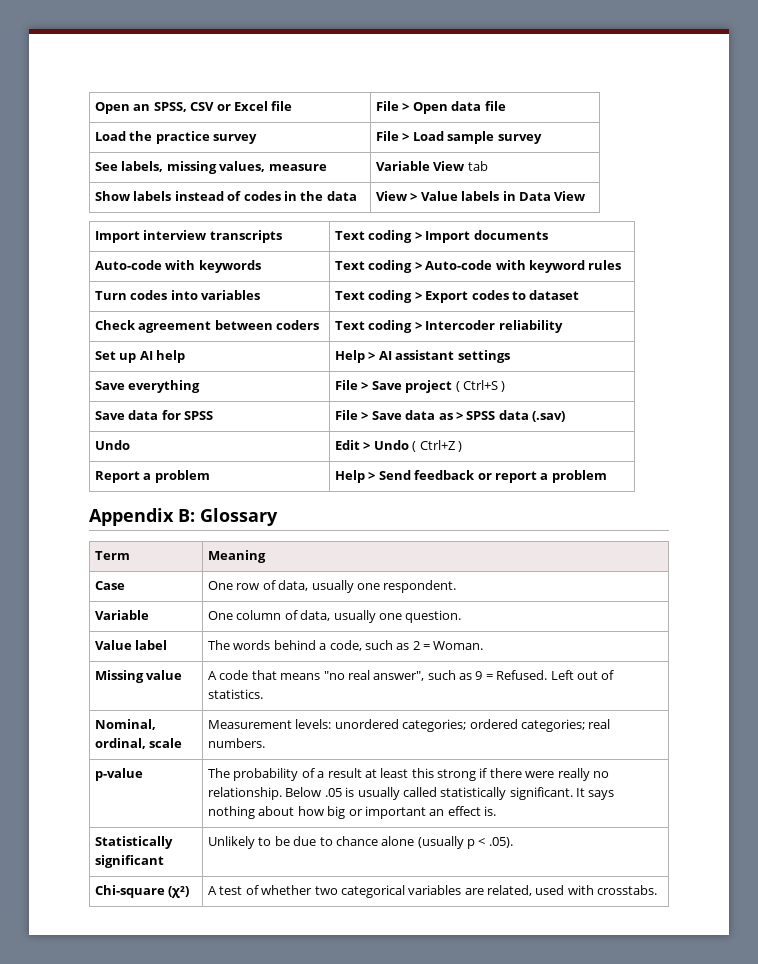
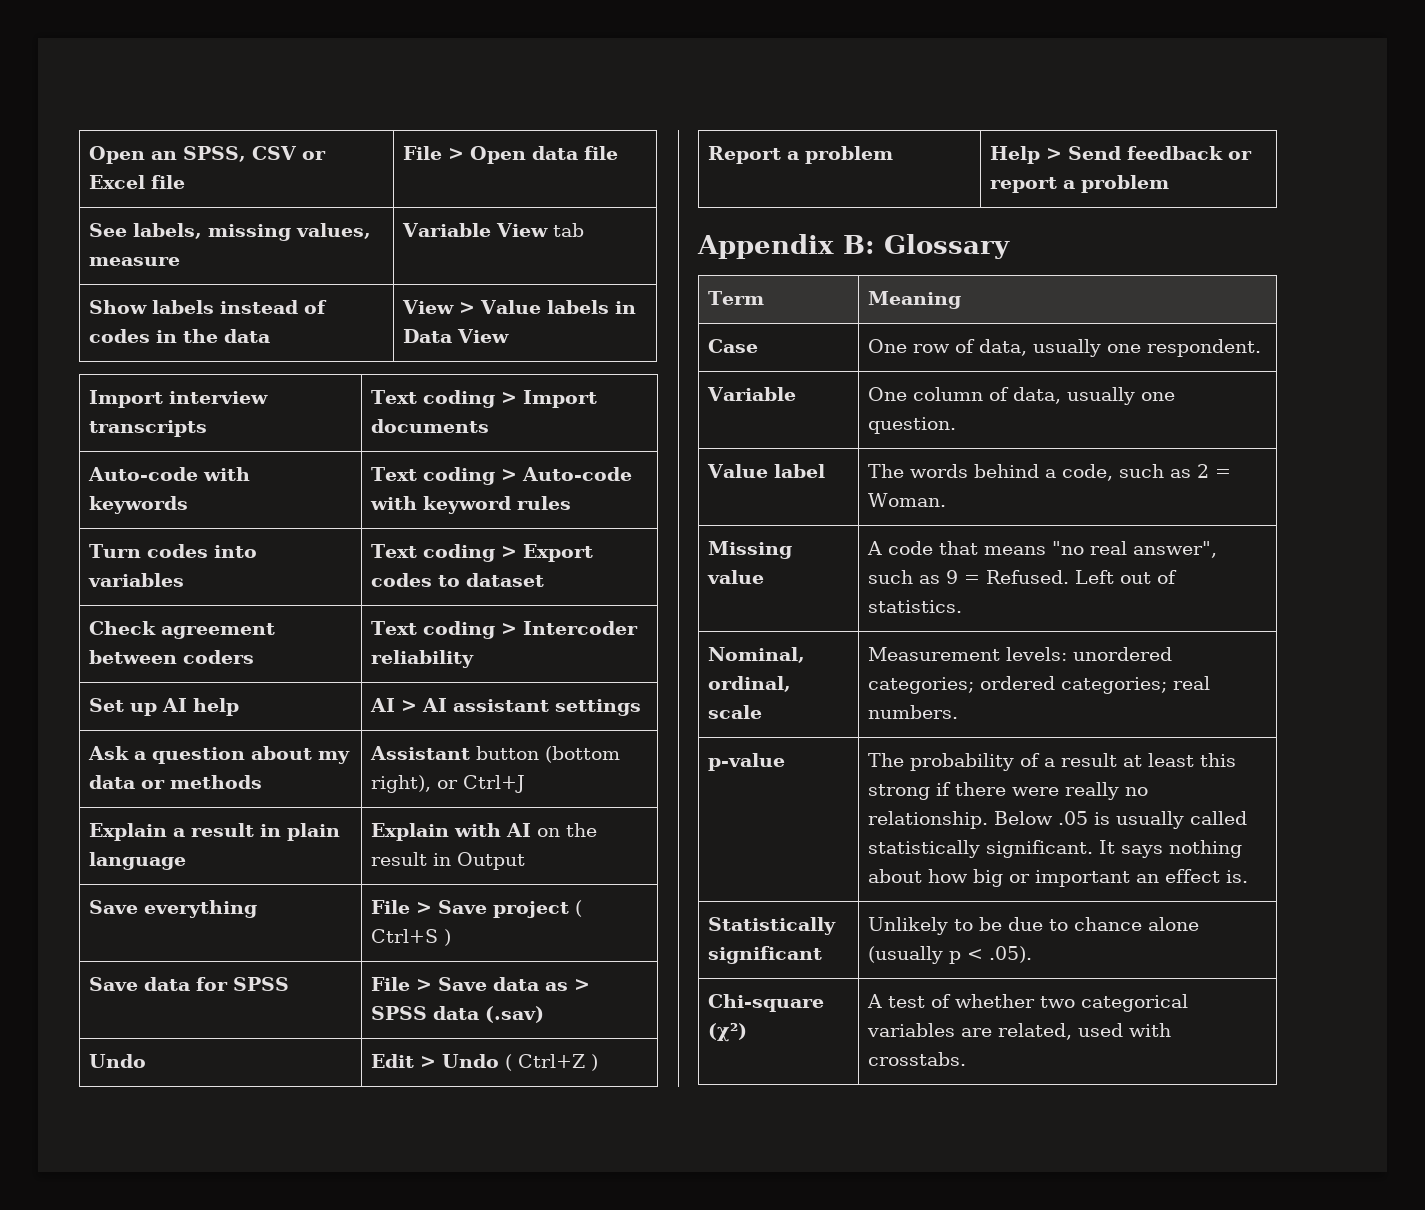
- Load the practice survey | File > Load sample survey
- Set up AI help | Help > AI assistant settings
+ Set up AI help | AI > AI assistant settings
+ Ask a question about my data or methods | Assistant button (bottom right), or Ctrl+J
+ Explain a result in plain language | Explain with AI on the result in Output

